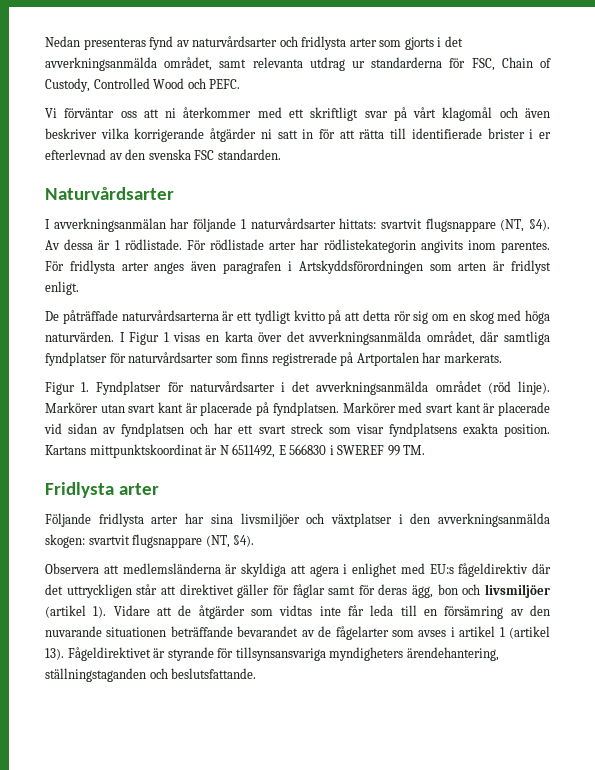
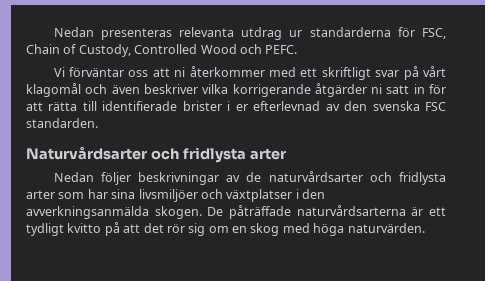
- Nedan presenteras fynd av naturvårdsarter och fridlysta arter som gjorts i det avverkningsanmälda området, samt relevanta utdrag ur standarderna för FSC, Chain of Custody, Controlled Wood och PEFC.
+ Nedan presenteras relevanta utdrag ur standarderna för FSC, Chain of Custody, Controlled Wood och PEFC.
- Naturvårdsarter
- I avverkningsanmälan har följande 1 naturvårdsarter hittats: svartvit flugsnappare (NT, §4). Av dessa är 1 rödlistade. För rödlistade arter har rödlistekategorin angivits inom parentes. För fridlysta arter anges även paragrafen i Artskyddsförordningen som arten är fridlyst enligt.
- De påträffade naturvårdsarterna är ett tydligt kvitto på att detta rör sig om en skog med höga naturvärden. I Figur 1 visas en karta över det avverkningsanmälda området, där samtliga fyndplatser för naturvårdsarter som finns registrerade på Artportalen har markerats.
- Figur 1. Fyndplatser för naturvårdsarter i det avverkningsanmälda området (röd linje). Markörer utan svart kant är placerade på fyndplatsen. Markörer med svart kant är placerade vid sidan av fyndplatsen och har ett svart streck som visar fyndplatsens exakta position. Kartans mittpunktskoordinat är N 6511492, E 566830 i SWEREF 99 TM.
- Fridlysta arter
- Följande fridlysta arter har sina livsmiljöer och växtplatser i den avverkningsanmälda skogen: svartvit flugsnappare (NT, §4).
- Observera att medlemsländerna är skyldiga att agera i enlighet med EU:s fågeldirektiv där det uttryckligen står att direktivet gäller för fåglar samt för deras ägg, bon och livsmiljöer (artikel 1). Vidare att de åtgärder som vidtas inte får leda till en försämring av den nuvarande situationen beträffande bevarandet av de fågelarter som avses i artikel 1 (artikel 13). Fågeldirektivet är styrande för tillsynsansvariga myndigheters ärendehantering, ställningstaganden och beslutsfattande.
+ Naturvårdsarter och fridlysta arter
+ Nedan följer beskrivningar av de naturvårdsarter och fridlysta arter som har sina livsmiljöer och växtplatser i den avverkningsanmälda skogen. De påträffade naturvårdsarterna är ett tydligt kvitto på att det rör sig om en skog med höga naturvärden.

